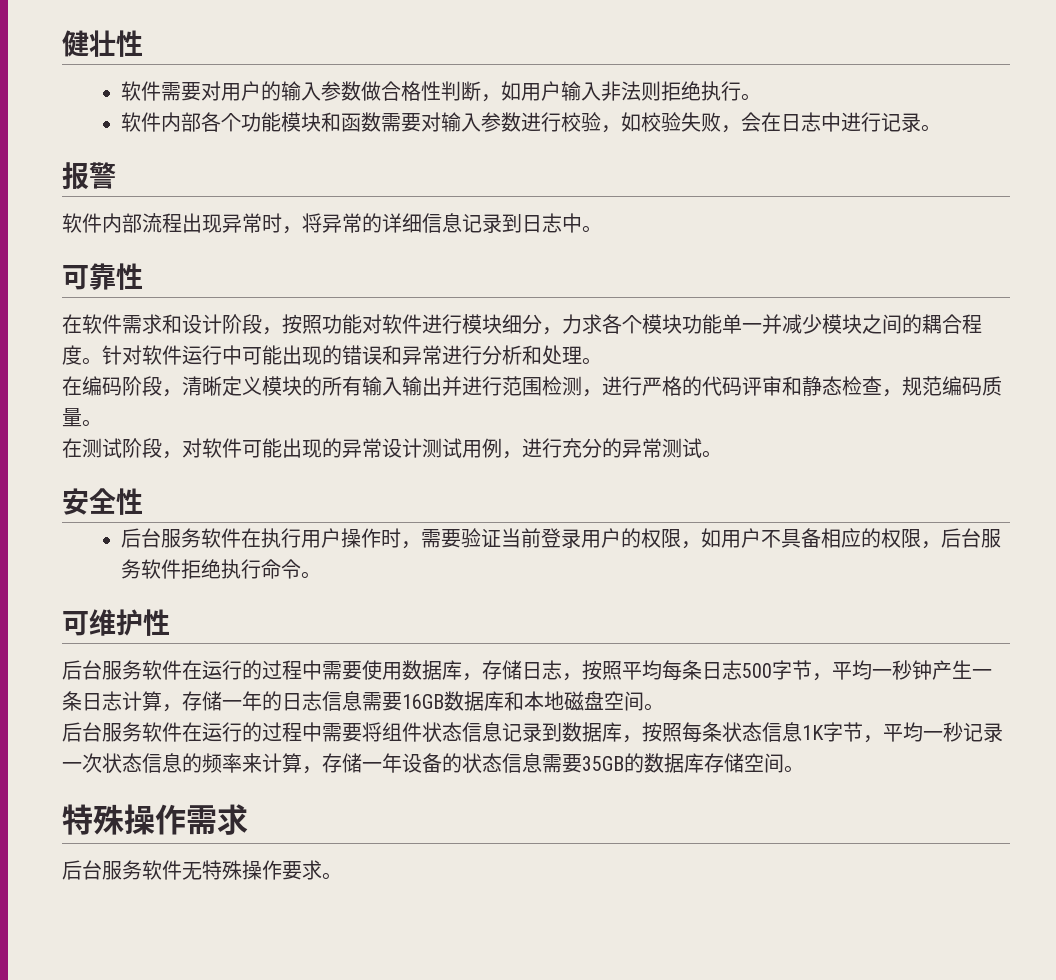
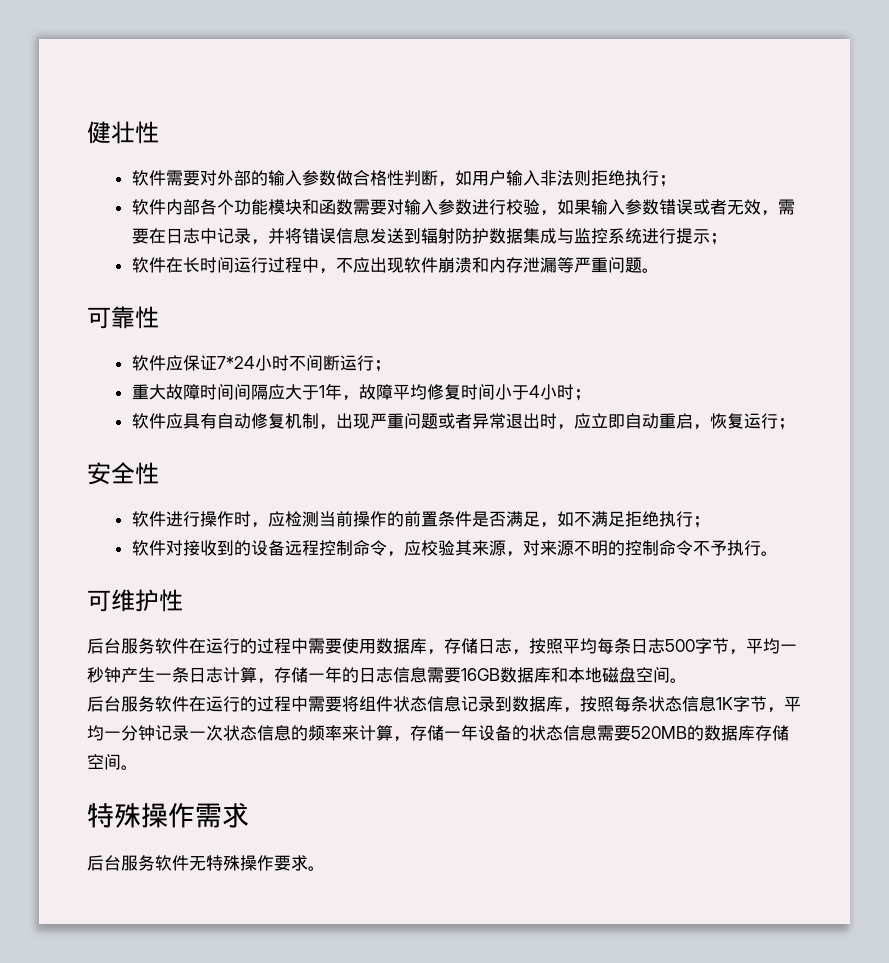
- 软件需要对用户的输入参数做合格性判断，如用户输入非法则拒绝执行。
+ 软件需要对外部的输入参数做合格性判断，如用户输入非法则拒绝执行；
- 软件内部各个功能模块和函数需要对输入参数进行校验，如校验失败，会在日志中进行记录。
- 报警
- 软件内部流程出现异常时，将异常的详细信息记录到日志中。
+ 软件内部各个功能模块和函数需要对输入参数进行校验，如果输入参数错误或者无效，需要在日志中记录，并将错误信息发送到辐射防护数据集成与监控系统进行提示；
+ 软件在长时间运行过程中，不应出现软件崩溃和内存泄漏等严重问题。
  可靠性
- 在软件需求和设计阶段，按照功能对软件进行模块细分，力求各个模块功能单一并减少模块之间的耦合程度。针对软件运行中可能出现的错误和异常进行分析和处理。
- 在编码阶段，清晰定义模块的所有输入输出并进行范围检测，进行严格的代码评审和静态检查，规范编码质量。
- 在测试阶段，对软件可能出现的异常设计测试用例，进行充分的异常测试。
+ 软件应保证7*24小时不间断运行；
+ 重大故障时间间隔应大于1年，故障平均修复时间小于4小时；
+ 软件应具有自动修复机制，出现严重问题或者异常退出时，应立即自动重启，恢复运行；
  安全性
- 后台服务软件在执行用户操作时，需要验证当前登录用户的权限，如用户不具备相应的权限，后台服务软件拒绝执行命令。
+ 软件进行操作时，应检测当前操作的前置条件是否满足，如不满足拒绝执行；
+ 软件对接收到的设备远程控制命令，应校验其来源，对来源不明的控制命令不予执行。
- 后台服务软件在运行的过程中需要将组件状态信息记录到数据库，按照每条状态信息1K字节，平均一秒记录一次状态信息的频率来计算，存储一年设备的状态信息需要35GB的数据库存储空间。
+ 后台服务软件在运行的过程中需要将组件状态信息记录到数据库，按照每条状态信息1K字节，平均一分钟记录一次状态信息的频率来计算，存储一年设备的状态信息需要520MB的数据库存储空间。

